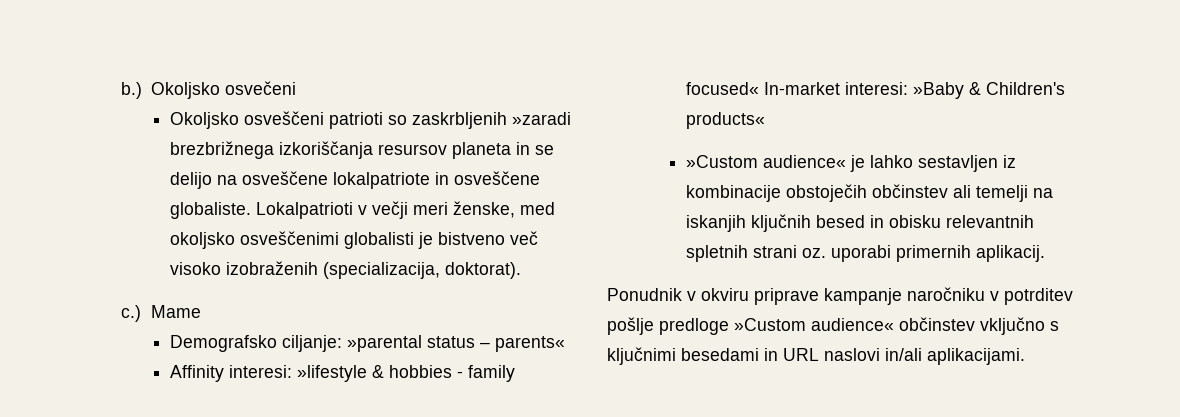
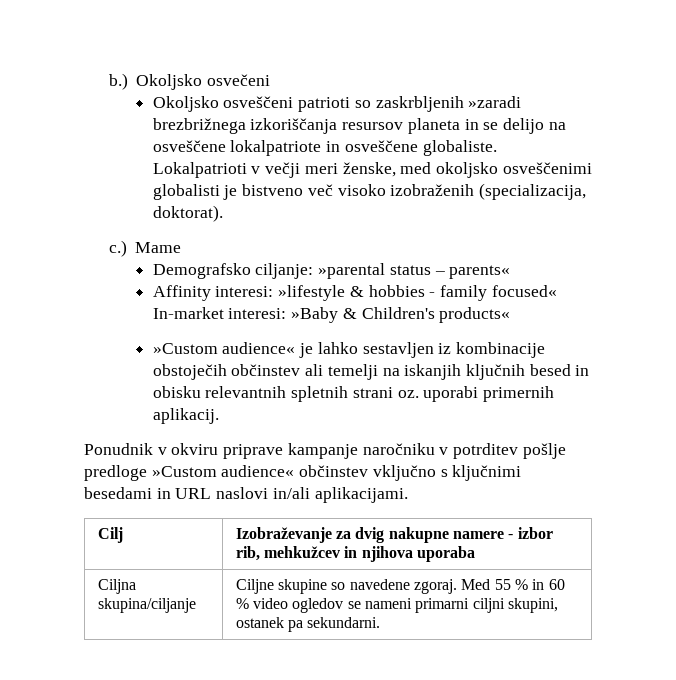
+ Cilj | Izobraževanje za dvig nakupne namere - izbor rib, mehkužcev in njihova uporaba
+ Ciljna skupina/ciljanje | Ciljne skupine so navedene zgoraj. Med 55 % in 60 % video ogledov se nameni primarni ciljni skupini, ostanek pa sekundarni.

